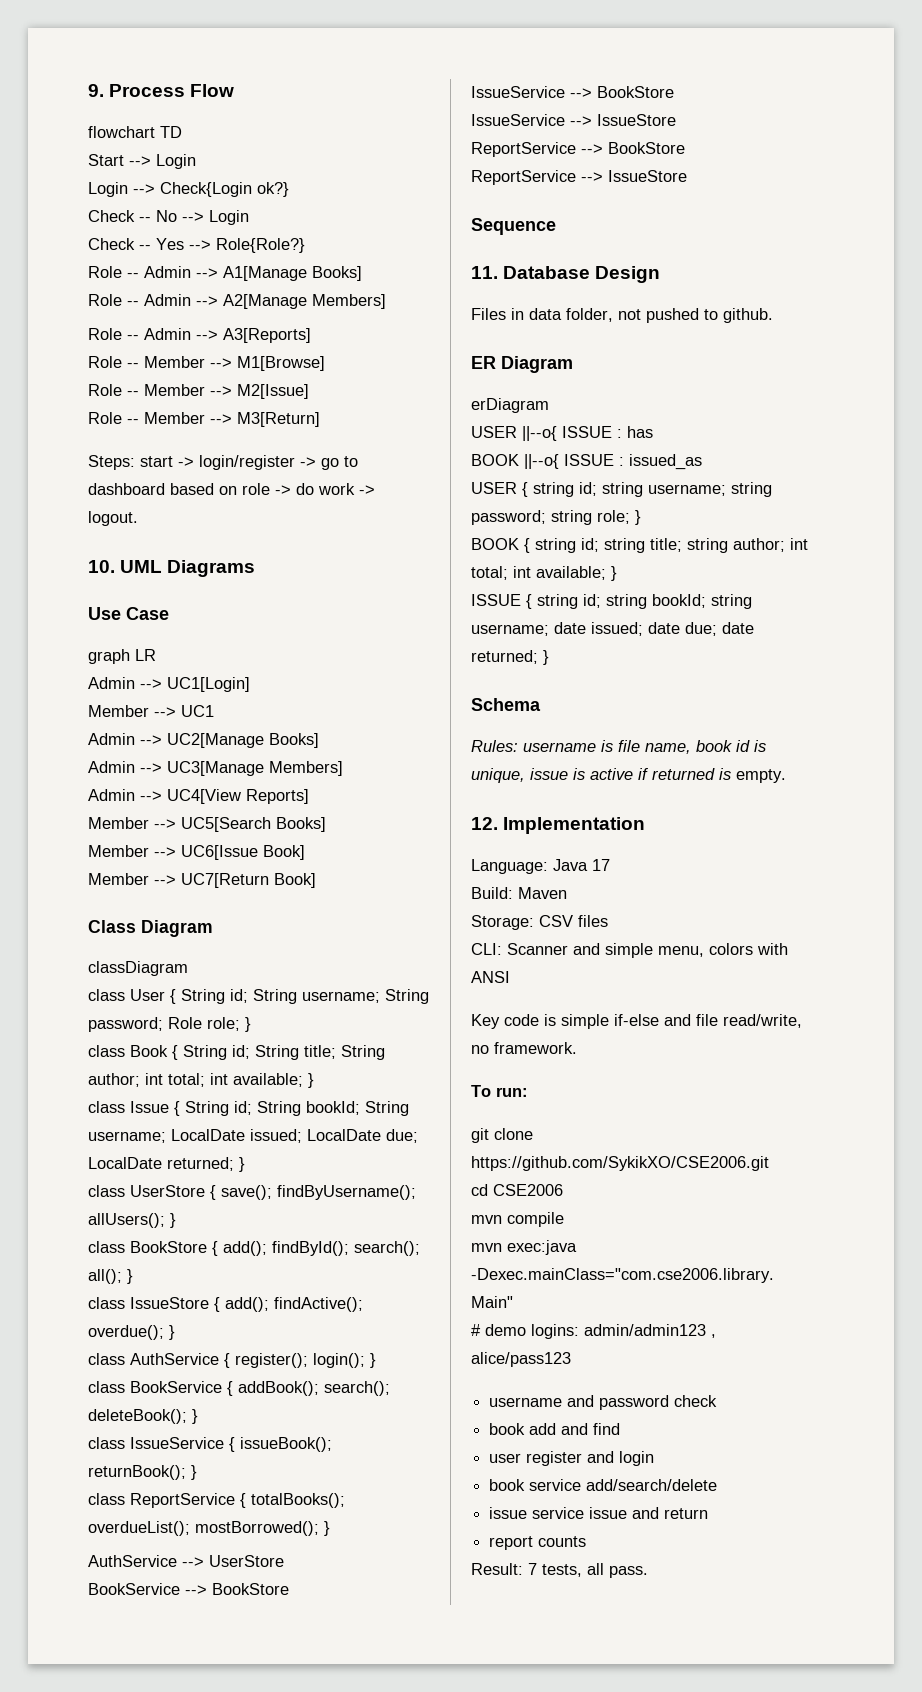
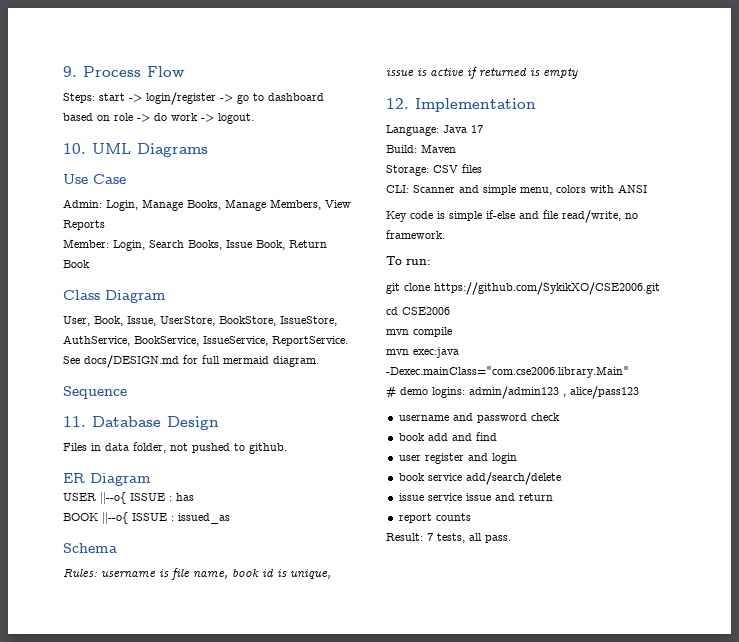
- flowchart TD
- Start --> Login
- Login --> Check{Login ok?}
- Check -- No --> Login
- Check -- Yes --> Role{Role?}
- Role -- Admin --> A1[Manage Books]
- Role -- Admin --> A2[Manage Members]
- Role -- Admin --> A3[Reports]
- Role -- Member --> M1[Browse]
- Role -- Member --> M2[Issue]
- Role -- Member --> M3[Return]
- graph LR
- Admin --> UC1[Login]
- Member --> UC1
- Admin --> UC2[Manage Books]
- Admin --> UC3[Manage Members]
- Admin --> UC4[View Reports]
- Member --> UC5[Search Books]
- Member --> UC6[Issue Book]
- Member --> UC7[Return Book]
+ Admin: Login, Manage Books, Manage Members, View Reports
+ Member: Login, Search Books, Issue Book, Return Book
  Class Diagram
- classDiagram
- class User { String id; String username; String password; Role role; }
- class Book { String id; String title; String author; int total; int available; }
- class Issue { String id; String bookId; String username; LocalDate issued; LocalDate due; LocalDate returned; }
- class UserStore { save(); findByUsername(); allUsers(); }
- class BookStore { add(); findById(); search(); all(); }
- class IssueStore { add(); findActive(); overdue(); }
- class AuthService { register(); login(); }
- class BookService { addBook(); search(); deleteBook(); }
- class IssueService { issueBook(); returnBook(); }
- class ReportService { totalBooks(); overdueList(); mostBorrowed(); }
- AuthService --> UserStore
- BookService --> BookStore
- IssueService --> BookStore
- IssueService --> IssueStore
- ReportService --> BookStore
- ReportService --> IssueStore
+ User, Book, Issue, UserStore, BookStore, IssueStore, AuthService, BookService, IssueService, ReportService. See docs/DESIGN.md for full mermaid diagram.
- erDiagram
- USER { string id; string username; string password; string role; }
- BOOK { string id; string title; string author; int total; int available; }
- ISSUE { string id; string bookId; string username; date issued; date due; date returned; }
- Rules: username is file name, book id is unique, issue is active if returned is empty.
+ Rules: username is file name, book id is unique, issue is active if returned is empty

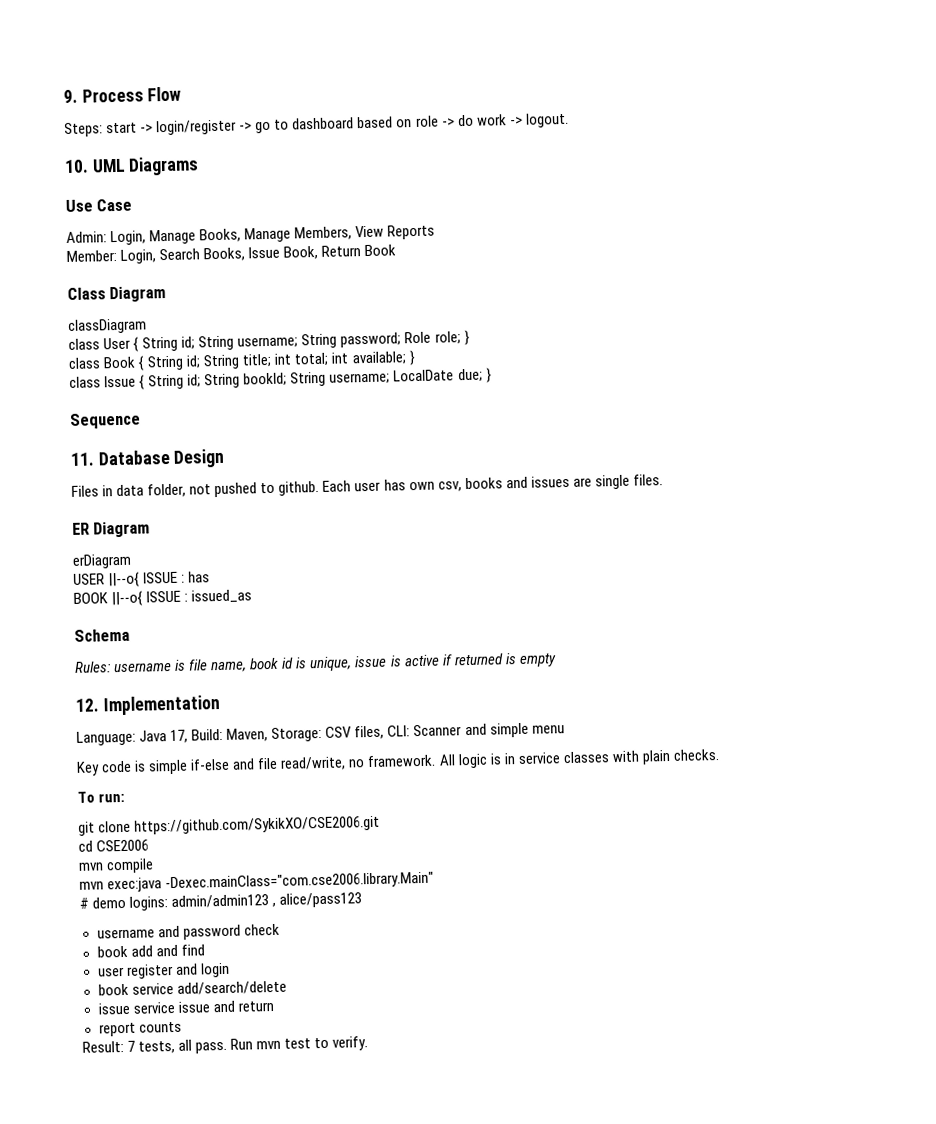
- User, Book, Issue, UserStore, BookStore, IssueStore, AuthService, BookService, IssueService, ReportService. See docs/DESIGN.md for full mermaid diagram.
+ classDiagram
+ class User { String id; String username; String password; Role role; }
+ class Book { String id; String title; int total; int available; }
+ class Issue { String id; String bookId; String username; LocalDate due; }
+ Each user has own csv, books and issues are single files.
+ erDiagram
- Language: Java 17
- Build: Maven
- Storage: CSV files
- CLI: Scanner and simple menu, colors with ANSI
+ Language: Java 17, Build: Maven, Storage: CSV files, CLI: Scanner and simple menu
+ All logic is in service classes with plain checks.
+ Run mvn test to verify.

